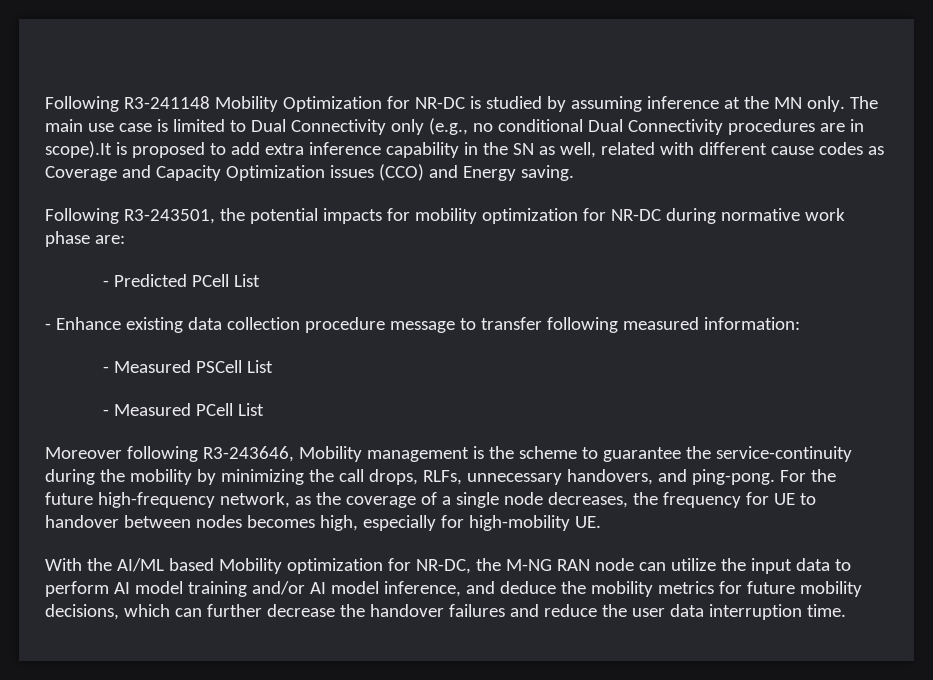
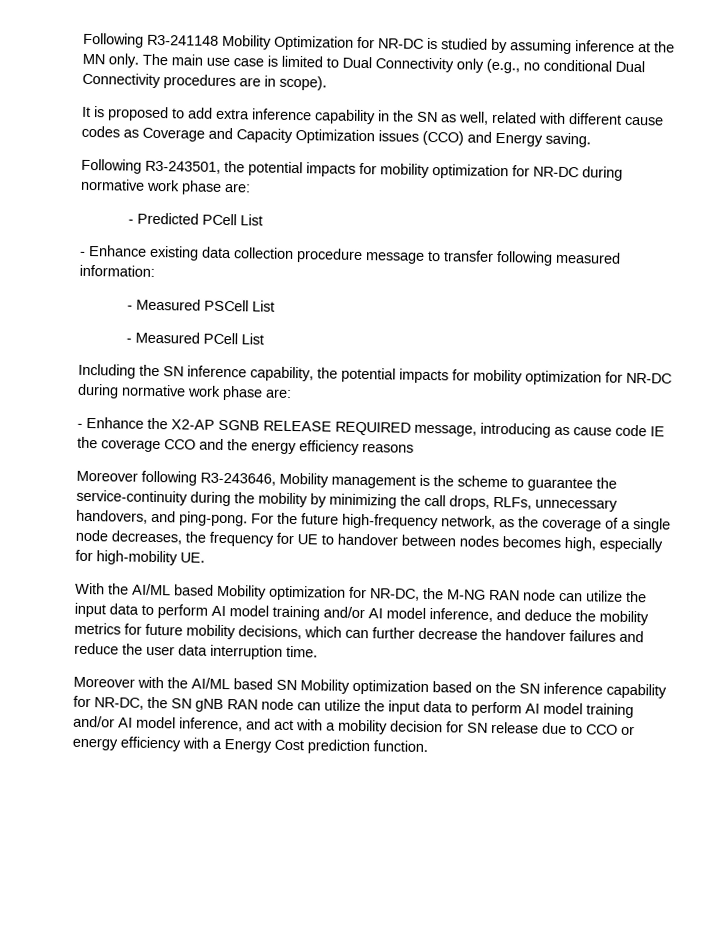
- The main use case is limited to Dual Connectivity only (e.g., no conditional Dual Connectivity procedures are in scope).It is proposed to add extra inference capability in the SN as well, related with different cause codes as Coverage and Capacity Optimization issues (CCO) and Energy saving.
+ The main use case is limited to Dual Connectivity only (e.g., no conditional Dual Connectivity procedures are in scope).
+ It is proposed to add extra inference capability in the SN as well, related with different cause codes as Coverage and Capacity Optimization issues (CCO) and Energy saving.
+ Including the SN inference capability, the potential impacts for mobility optimization for NR-DC during normative work phase are:
+ - Enhance the X2-AP SGNB RELEASE REQUIRED message, introducing as cause code IE the coverage CCO and the energy efficiency reasons
+ Moreover with the AI/ML based SN Mobility optimization based on the SN inference capability for NR-DC, the SN gNB RAN node can utilize the input data to perform AI model training and/or AI model inference, and act with a mobility decision for SN release due to CCO or energy efficiency with a Energy Cost prediction function.

